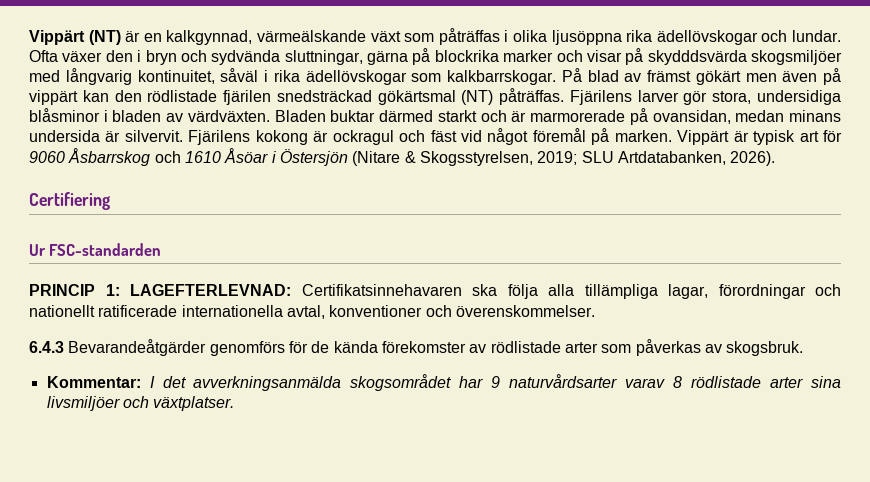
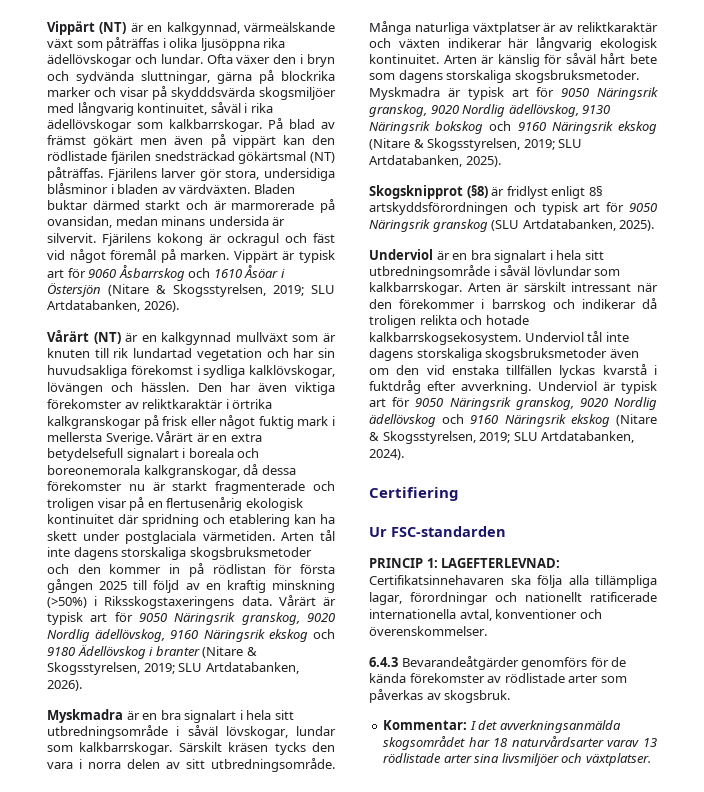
+ Vårärt (NT) är en kalkgynnad mullväxt som är knuten till rik lundartad vegetation och har sin huvudsakliga förekomst i sydliga kalklövskogar, lövängen och hässlen. Den har även viktiga förekomster av reliktkaraktär i örtrika kalkgranskogar på frisk eller något fuktig mark i mellersta Sverige. Vårärt är en extra betydelsefull signalart i boreala och boreonemorala kalkgranskogar, då dessa förekomster nu är starkt fragmenterade och troligen visar på en flertusenårig ekologisk kontinuitet där spridning och etablering kan ha skett under postglaciala värmetiden. Arten tål inte dagens storskaliga skogsbruksmetoder och den kommer in på rödlistan för första gången 2025 till följd av en kraftig minskning (>50%) i Riksskogstaxeringens data. Vårärt är typisk art för 9050 Näringsrik granskog, 9020 Nordlig ädellövskog, 9160 Näringsrik ekskog och 9180 Ädellövskog i branter (Nitare & Skogsstyrelsen, 2019; SLU Artdatabanken, 2026).
+ Myskmadra är en bra signalart i hela sitt utbredningsområde i såväl lövskogar, lundar som kalkbarrskogar. Särskilt kräsen tycks den vara i norra delen av sitt utbredningsområde. Många naturliga växtplatser är av reliktkaraktär och växten indikerar här långvarig ekologisk kontinuitet. Arten är känslig för såväl hårt bete som dagens storskaliga skogsbruksmetoder. Myskmadra är typisk art för 9050 Näringsrik granskog, 9020 Nordlig ädellövskog, 9130 Näringsrik bokskog och 9160 Näringsrik ekskog (Nitare & Skogsstyrelsen, 2019; SLU Artdatabanken, 2025).
+ Skogsknipprot (§8) är fridlyst enligt 8§ artskyddsförordningen och typisk art för 9050 Näringsrik granskog (SLU Artdatabanken, 2025).
+ Underviol är en bra signalart i hela sitt utbredningsområde i såväl lövlundar som kalkbarrskogar. Arten är särskilt intressant när den förekommer i barrskog och indikerar då troligen relikta och hotade kalkbarrskogsekosystem. Underviol tål inte dagens storskaliga skogsbruksmetoder även om den vid enstaka tillfällen lyckas kvarstå i fuktdråg efter avverkning. Underviol är typisk art för 9050 Näringsrik granskog, 9020 Nordlig ädellövskog och 9160 Näringsrik ekskog (Nitare & Skogsstyrelsen, 2019; SLU Artdatabanken, 2024).
- Kommentar: I det avverkningsanmälda skogsområdet har 9 naturvårdsarter varav 8 rödlistade arter sina livsmiljöer och växtplatser.
+ Kommentar: I det avverkningsanmälda skogsområdet har 18 naturvårdsarter varav 13 rödlistade arter sina livsmiljöer och växtplatser.

